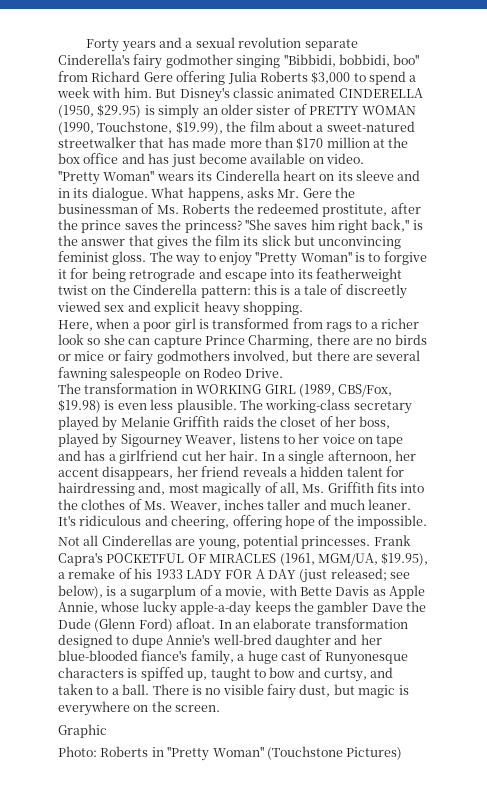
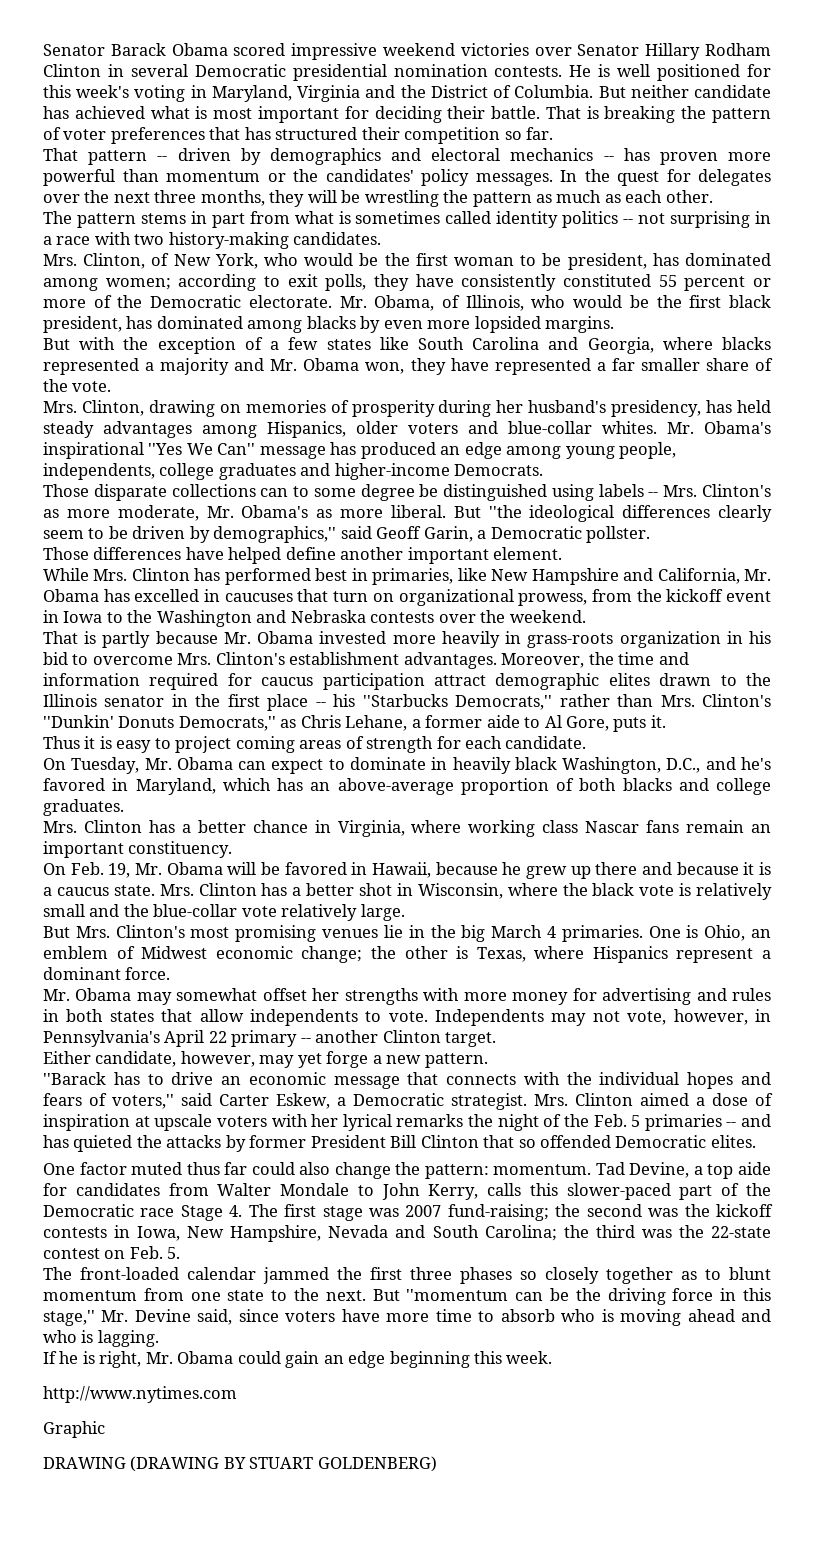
- Forty years and a sexual revolution separate Cinderella's fairy godmother singing ''Bibbidi, bobbidi, boo'' from Richard Gere offering Julia Roberts $3,000 to spend a week with him. But Disney's classic animated CINDERELLA (1950, $29.95) is simply an older sister of PRETTY WOMAN (1990, Touchstone, $19.99), the film about a sweet-natured streetwalker that has made more than $170 million at the box office and has just become available on video.
- ''Pretty Woman'' wears its Cinderella heart on its sleeve and in its dialogue. What happens, asks Mr. Gere the businessman of Ms. Roberts the redeemed prostitute, after the prince saves the princess? ''She saves him right back,'' is the answer that gives the film its slick but unconvincing feminist gloss. The way to enjoy ''Pretty Woman'' is to forgive it for being retrograde and escape into its featherweight twist on the Cinderella pattern: this is a tale of discreetly viewed sex and explicit heavy shopping.
- Here, when a poor girl is transformed from rags to a richer look so she can capture Prince Charming, there are no birds or mice or fairy godmothers involved, but there are several fawning salespeople on Rodeo Drive.
- The transformation in WORKING GIRL (1989, CBS/Fox, $19.98) is even less plausible. The working-class secretary played by Melanie Griffith raids the closet of her boss, played by Sigourney Weaver, listens to her voice on tape and has a girlfriend cut her hair. In a single afternoon, her accent disappears, her friend reveals a hidden talent for hairdressing and, most magically of all, Ms. Griffith fits into the clothes of Ms. Weaver, inches taller and much leaner. It's ridiculous and cheering, offering hope of the impossible.
- Not all Cinderellas are young, potential princesses. Frank Capra's POCKETFUL OF MIRACLES (1961, MGM/UA, $19.95), a remake of his 1933 LADY FOR A DAY (just released; see below), is a sugarplum of a movie, with Bette Davis as Apple Annie, whose lucky apple-a-day keeps the gambler Dave the Dude (Glenn Ford) afloat. In an elaborate transformation designed to dupe Annie's well-bred daughter and her blue-blooded fiance's family, a huge cast of Runyonesque characters is spiffed up, taught to bow and curtsy, and taken to a ball. There is no visible fairy dust, but magic is everywhere on the screen.
+ Senator Barack Obama scored impressive weekend victories over Senator Hillary Rodham Clinton in several Democratic presidential nomination contests. He is well positioned for this week's voting in Maryland, Virginia and the District of Columbia. But neither candidate has achieved what is most important for deciding their battle. That is breaking the pattern of voter preferences that has structured their competition so far.
+ That pattern -- driven by demographics and electoral mechanics -- has proven more powerful than momentum or the candidates' policy messages. In the quest for delegates over the next three months, they will be wrestling the pattern as much as each other.
+ The pattern stems in part from what is sometimes called identity politics -- not surprising in a race with two history-making candidates.
+ Mrs. Clinton, of New York, who would be the first woman to be president, has dominated among women; according to exit polls, they have consistently constituted 55 percent or more of the Democratic electorate. Mr. Obama, of Illinois, who would be the first black president, has dominated among blacks by even more lopsided margins.
+ But with the exception of a few states like South Carolina and Georgia, where blacks represented a majority and Mr. Obama won, they have represented a far smaller share of the vote.
+ Mrs. Clinton, drawing on memories of prosperity during her husband's presidency, has held steady advantages among Hispanics, older voters and blue-collar whites. Mr. Obama's inspirational ''Yes We Can'' message has produced an edge among young people, independents, college graduates and higher-income Democrats.
+ Those disparate collections can to some degree be distinguished using labels -- Mrs. Clinton's as more moderate, Mr. Obama's as more liberal. But ''the ideological differences clearly seem to be driven by demographics,'' said Geoff Garin, a Democratic pollster.
+ Those differences have helped define another important element.
+ While Mrs. Clinton has performed best in primaries, like New Hampshire and California, Mr. Obama has excelled in caucuses that turn on organizational prowess, from the kickoff event in Iowa to the Washington and Nebraska contests over the weekend.
+ That is partly because Mr. Obama invested more heavily in grass-roots organization in his bid to overcome Mrs. Clinton's establishment advantages. Moreover, the time and information required for caucus participation attract demographic elites drawn to the Illinois senator in the first place -- his ''Starbucks Democrats,'' rather than Mrs. Clinton's ''Dunkin' Donuts Democrats,'' as Chris Lehane, a former aide to Al Gore, puts it.
+ Thus it is easy to project coming areas of strength for each candidate.
+ On Tuesday, Mr. Obama can expect to dominate in heavily black Washington, D.C., and he's favored in Maryland, which has an above-average proportion of both blacks and college graduates.
+ Mrs. Clinton has a better chance in Virginia, where working class Nascar fans remain an important constituency.
+ On Feb. 19, Mr. Obama will be favored in Hawaii, because he grew up there and because it is a caucus state. Mrs. Clinton has a better shot in Wisconsin, where the black vote is relatively small and the blue-collar vote relatively large.
+ But Mrs. Clinton's most promising venues lie in the big March 4 primaries. One is Ohio, an emblem of Midwest economic change; the other is Texas, where Hispanics represent a dominant force.
+ Mr. Obama may somewhat offset her strengths with more money for advertising and rules in both states that allow independents to vote. Independents may not vote, however, in Pennsylvania's April 22 primary -- another Clinton target.
+ Either candidate, however, may yet forge a new pattern.
+ ''Barack has to drive an economic message that connects with the individual hopes and fears of voters,'' said Carter Eskew, a Democratic strategist. Mrs. Clinton aimed a dose of inspiration at upscale voters with her lyrical remarks the night of the Feb. 5 primaries -- and has quieted the attacks by former President Bill Clinton that so offended Democratic elites.
+ One factor muted thus far could also change the pattern: momentum. Tad Devine, a top aide for candidates from Walter Mondale to John Kerry, calls this slower-paced part of the Democratic race Stage 4. The first stage was 2007 fund-raising; the second was the kickoff contests in Iowa, New Hampshire, Nevada and South Carolina; the third was the 22-state contest on Feb. 5.
+ The front-loaded calendar jammed the first three phases so closely together as to blunt momentum from one state to the next. But ''momentum can be the driving force in this stage,'' Mr. Devine said, since voters have more time to absorb who is moving ahead and who is lagging.
+ If he is right, Mr. Obama could gain an edge beginning this week.
+ http://www.nytimes.com
  Graphic
- Photo: Roberts in ''Pretty Woman'' (Touchstone Pictures)
+ DRAWING (DRAWING BY STUART GOLDENBERG)

